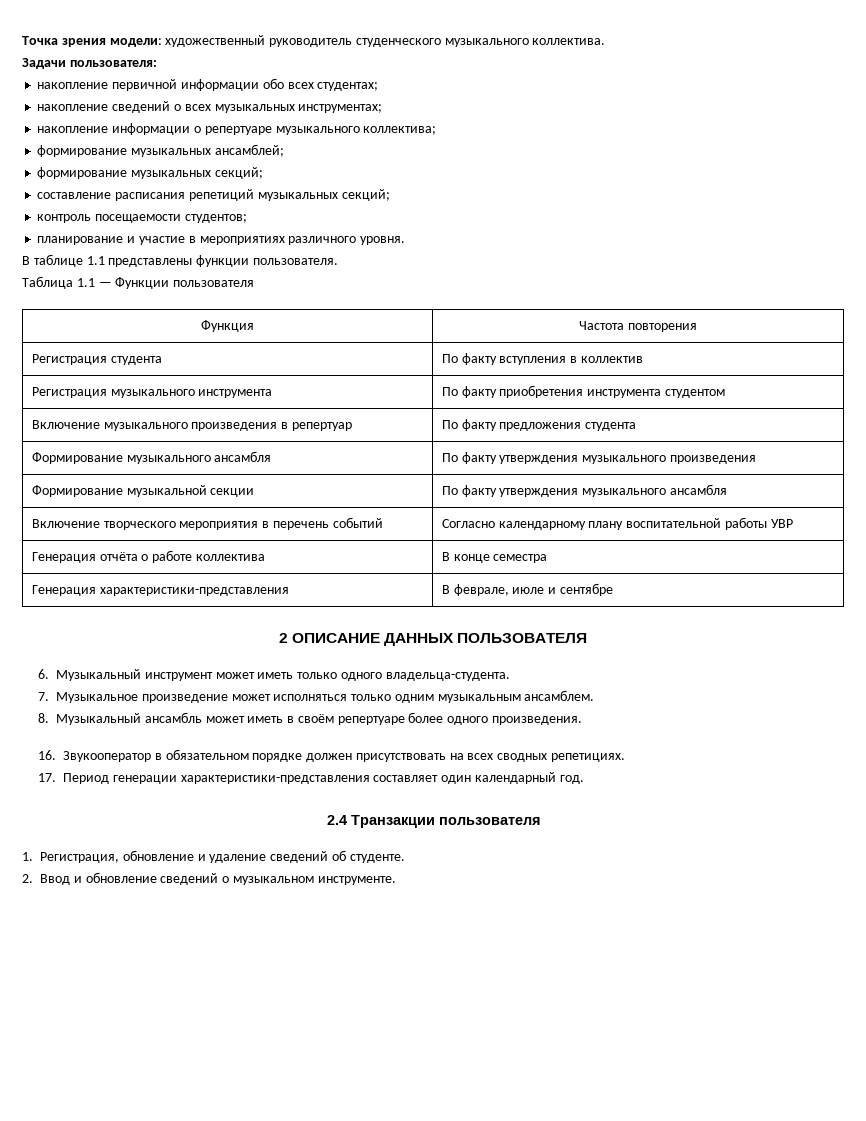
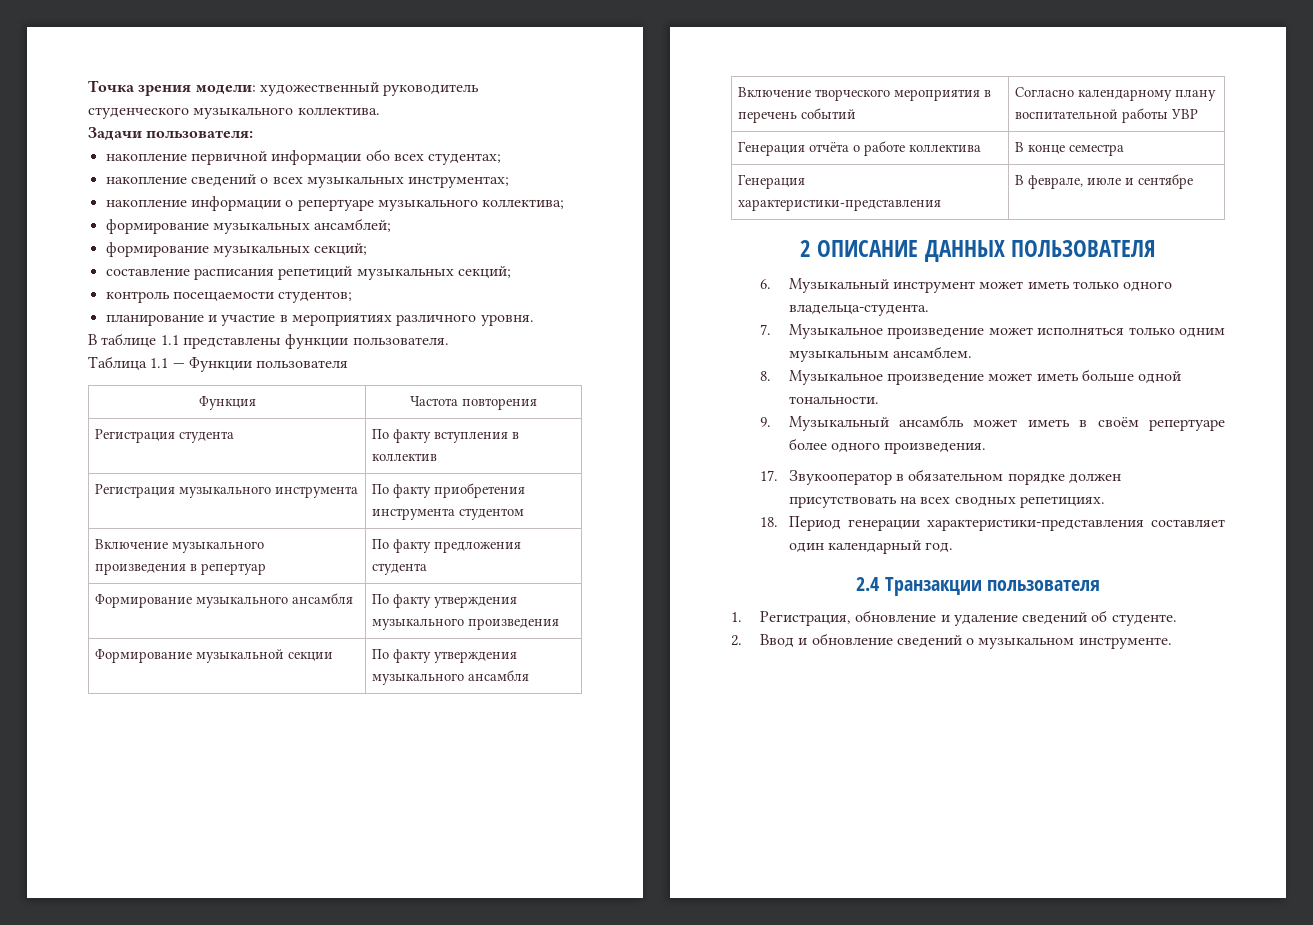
- 8. Музыкальный ансамбль может иметь в своём репертуаре более одного произведения.
+ 8. Музыкальное произведение может иметь больше одной тональности.
+ 9. Музыкальный ансамбль может иметь в своём репертуаре более одного произведения.
- 16. Звукооператор в обязательном порядке должен присутствовать на всех сводных репетициях.
+ 17. Звукооператор в обязательном порядке должен присутствовать на всех сводных репетициях.
- 17. Период генерации характеристики-представления составляет один календарный год.
+ 18. Период генерации характеристики-представления составляет один календарный год.

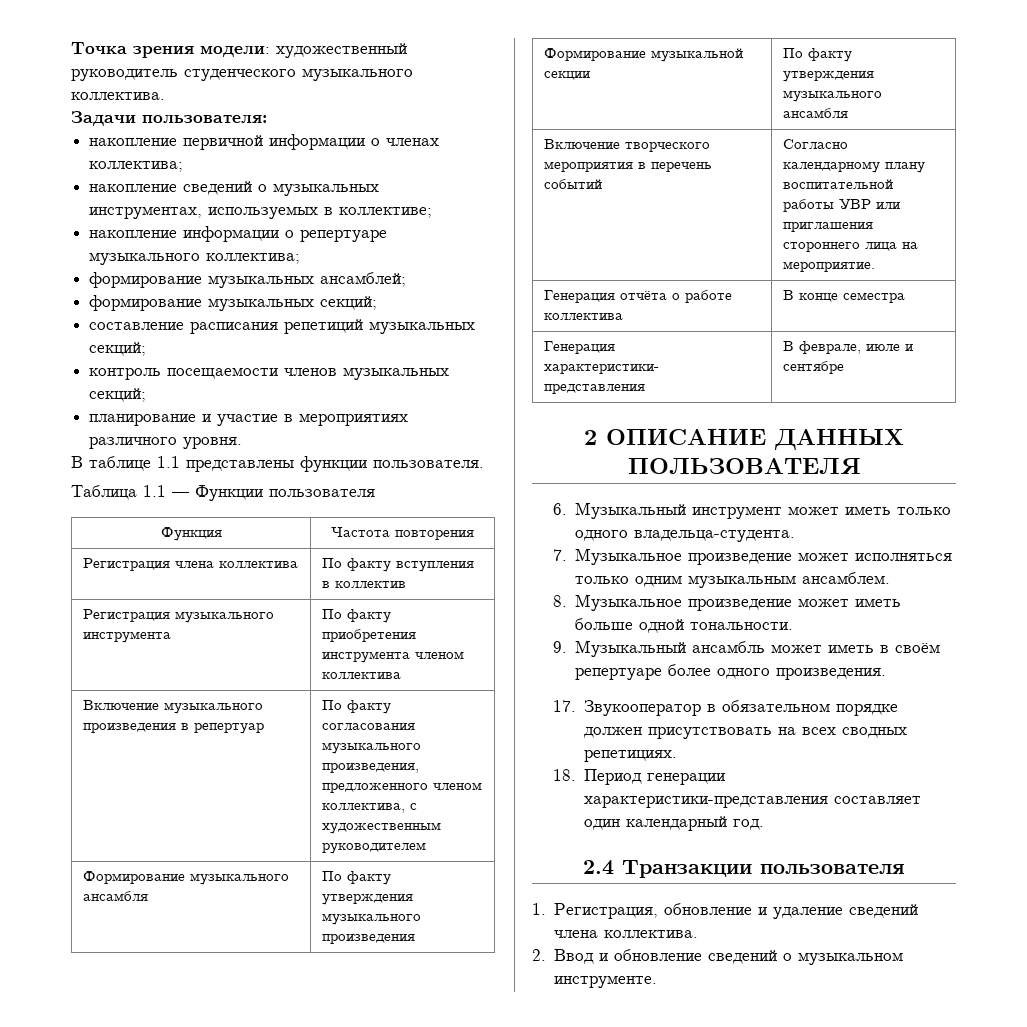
- накопление первичной информации обо всех студентах;
+ накопление первичной информации о членах коллектива;
- накопление сведений о всех музыкальных инструментах;
+ накопление сведений о музыкальных инструментах, используемых в коллективе;
- контроль посещаемости студентов;
+ контроль посещаемости членов музыкальных секций;
- Регистрация студента | По факту вступления в коллектив
+ Регистрация члена коллектива | По факту вступления в коллектив
- Регистрация музыкального инструмента | По факту приобретения инструмента студентом
+ Регистрация музыкального инструмента | По факту приобретения инструмента членом коллектива
- Включение музыкального произведения в репертуар | По факту предложения студента
+ Включение музыкального произведения в репертуар | По факту согласования музыкального произведения, предложенного членом коллектива, с художественным руководителем
- Включение творческого мероприятия в перечень событий | Согласно календарному плану воспитательной работы УВР
+ Включение творческого мероприятия в перечень событий | Согласно календарному плану воспитательной работы УВР или приглашения стороннего лица на мероприятие.
- 1. Регистрация, обновление и удаление сведений об студенте.
+ 1. Регистрация, обновление и удаление сведений члена коллектива.

